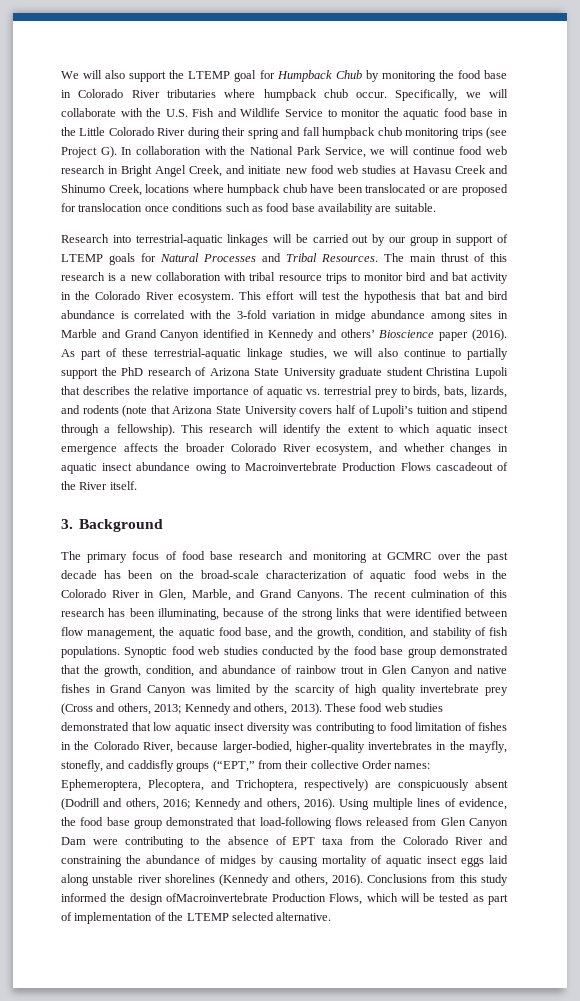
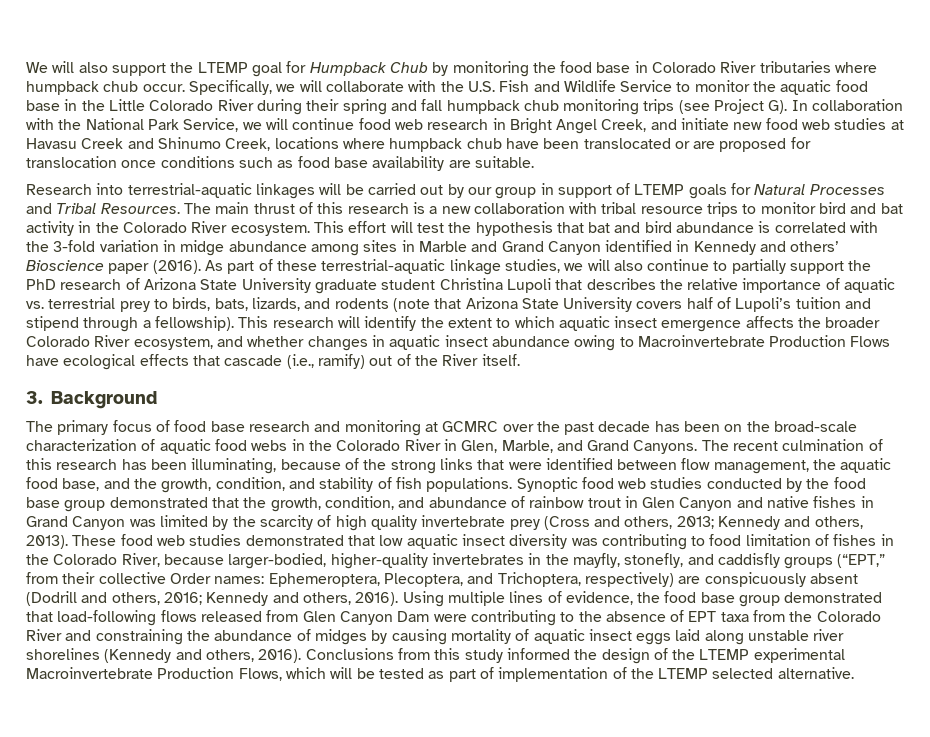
- This research will identify the extent to which aquatic insect emergence affects the broader Colorado River ecosystem, and whether changes in aquatic insect abundance owing to Macroinvertebrate Production Flows cascadeout of the River itself.
+ This research will identify the extent to which aquatic insect emergence affects the broader Colorado River ecosystem, and whether changes in aquatic insect abundance owing to Macroinvertebrate Production Flows have ecological effects that cascade (i.e., ramify) out of the River itself.
- Conclusions from this study informed the design ofMacroinvertebrate Production Flows, which will be tested as part of implementation of the LTEMP selected alternative.
+ Conclusions from this study informed the design of the LTEMP experimental Macroinvertebrate Production Flows, which will be tested as part of implementation of the LTEMP selected alternative.

